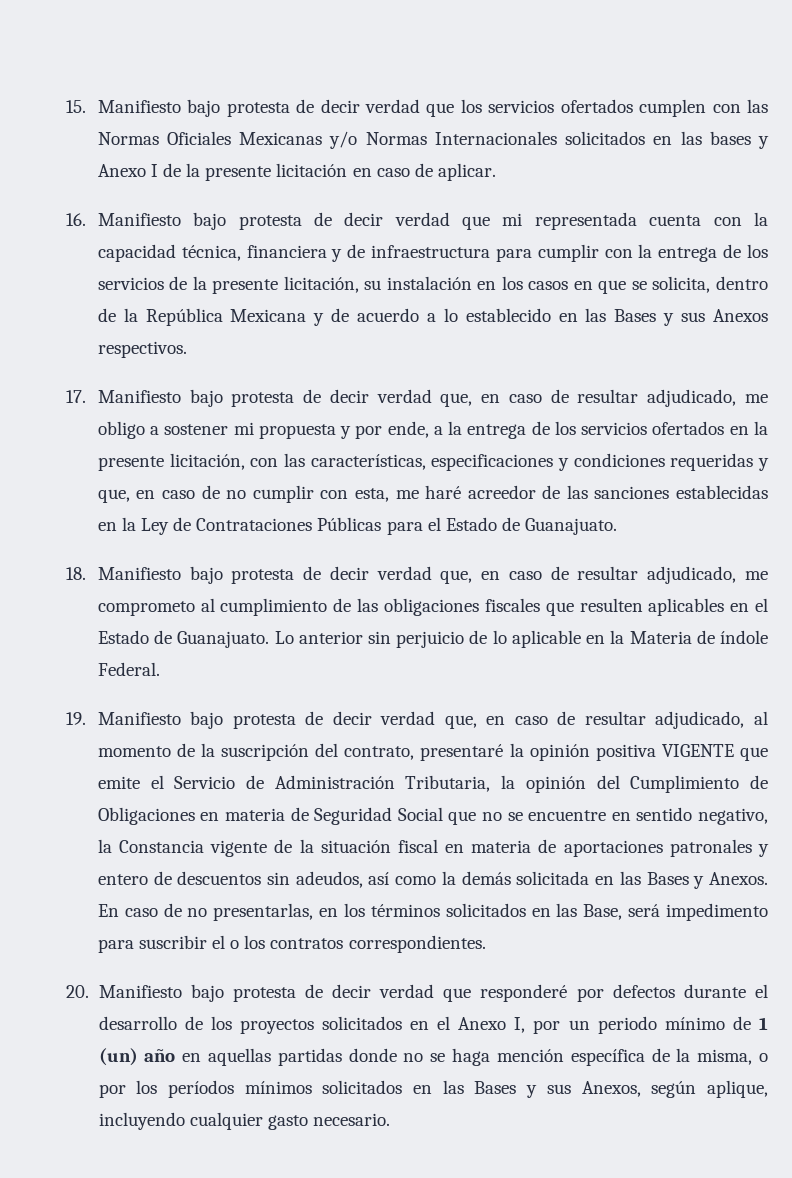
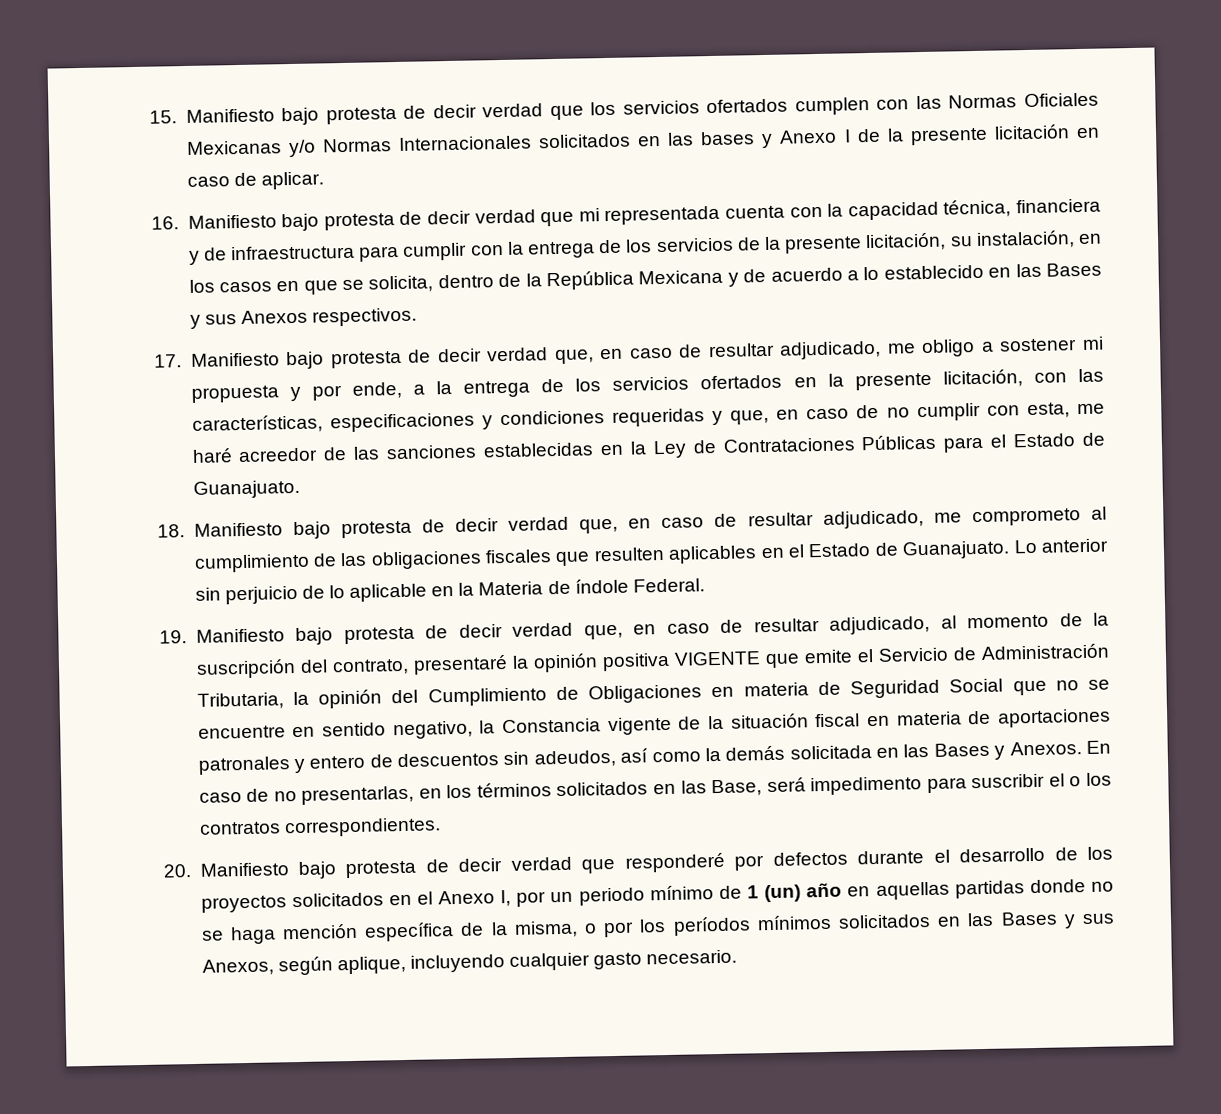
- 16. Manifiesto bajo protesta de decir verdad que mi representada cuenta con la capacidad técnica, financiera y de infraestructura para cumplir con la entrega de los servicios de la presente licitación, su instalación en los casos en que se solicita, dentro de la República Mexicana y de acuerdo a lo establecido en las Bases y sus Anexos respectivos.
+ 16. Manifiesto bajo protesta de decir verdad que mi representada cuenta con la capacidad técnica, financiera y de infraestructura para cumplir con la entrega de los servicios de la presente licitación, su instalación, en los casos en que se solicita, dentro de la República Mexicana y de acuerdo a lo establecido en las Bases y sus Anexos respectivos.

